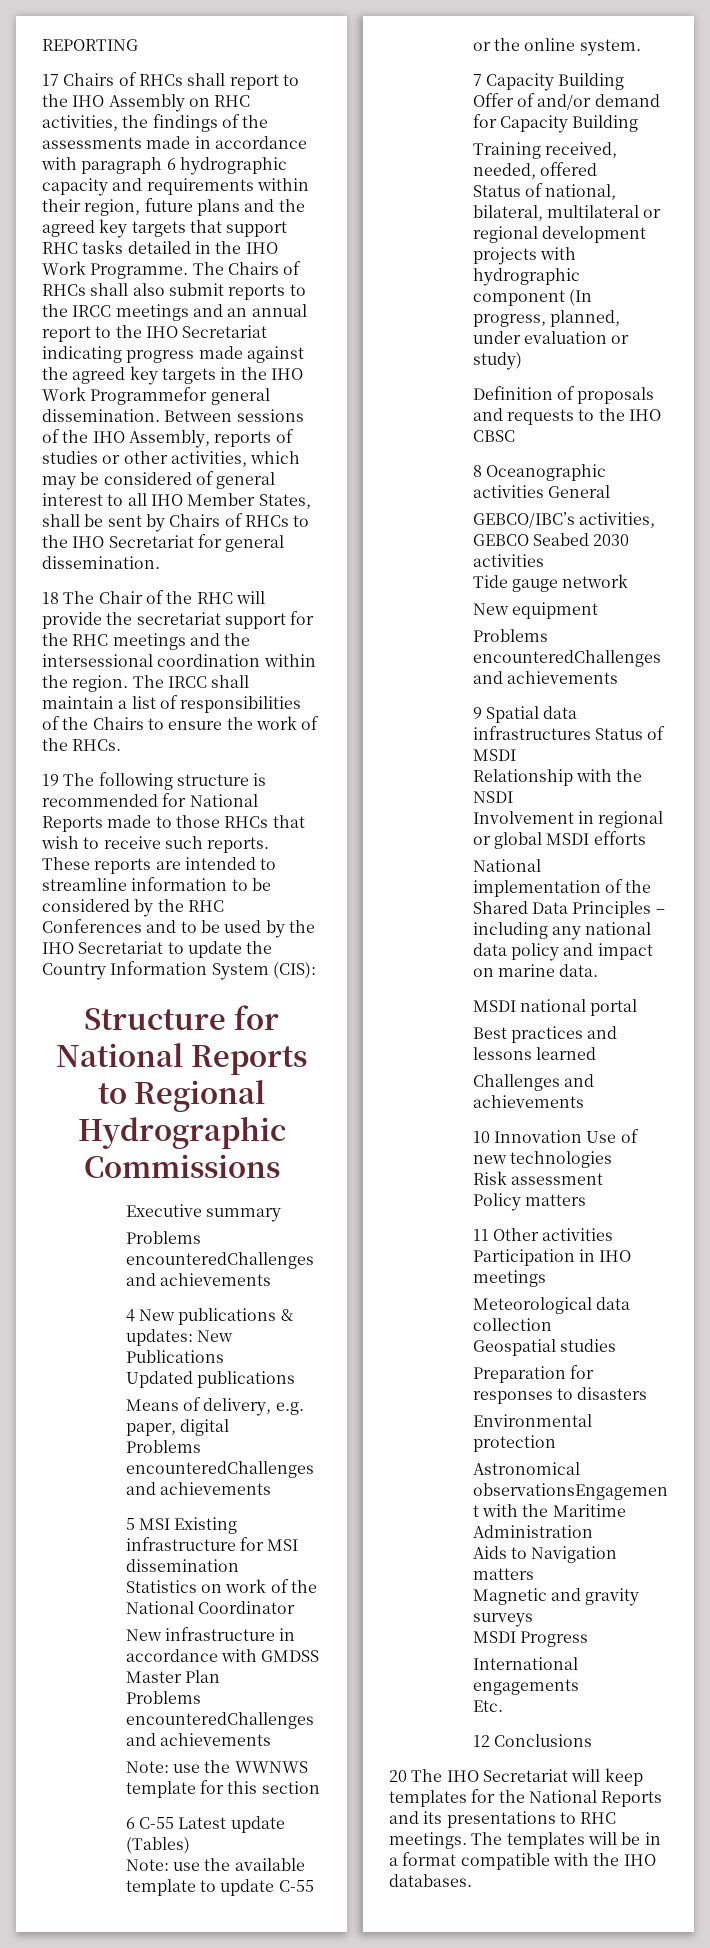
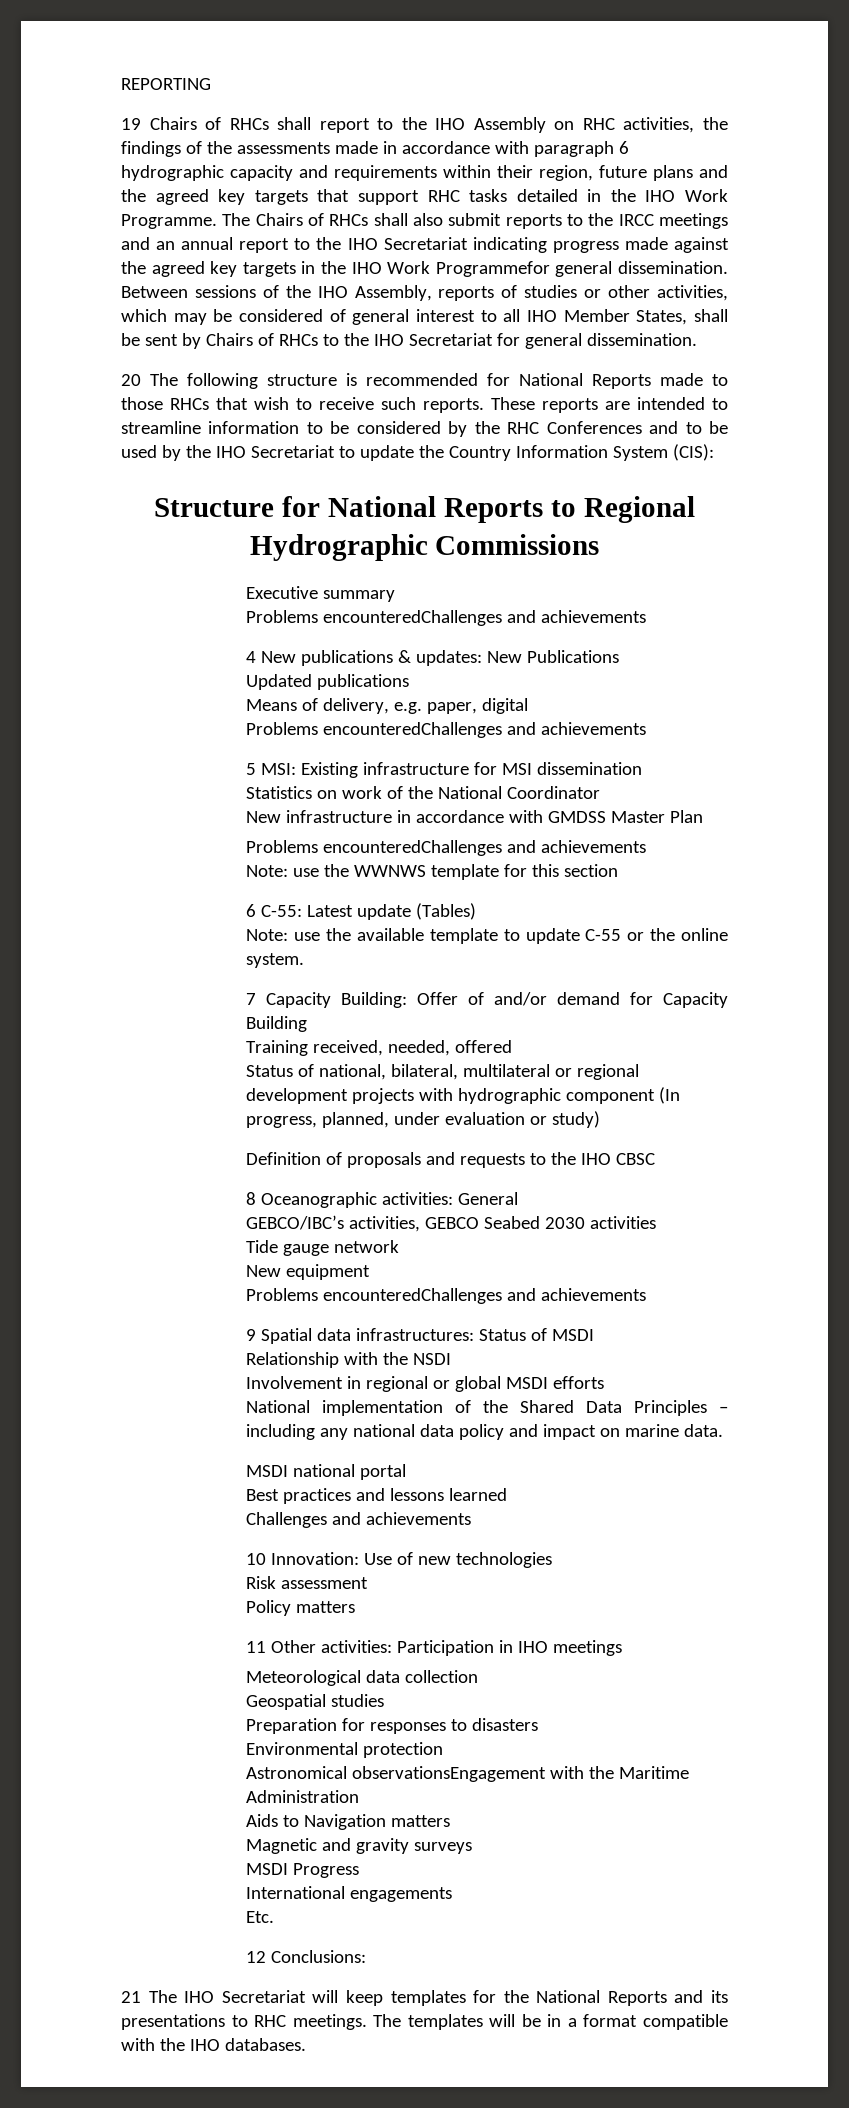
- 17 Chairs of RHCs shall report to the IHO Assembly on RHC activities, the findings of the assessments made in accordance with paragraph 6 hydrographic capacity and requirements within their region, future plans and the agreed key targets that support RHC tasks detailed in the IHO Work Programme.
+ 19 Chairs of RHCs shall report to the IHO Assembly on RHC activities, the findings of the assessments made in accordance with paragraph 6 hydrographic capacity and requirements within their region, future plans and the agreed key targets that support RHC tasks detailed in the IHO Work Programme.
- 18 The Chair of the RHC will provide the secretariat support for the RHC meetings and the intersessional coordination within the region. The IRCC shall maintain a list of responsibilities of the Chairs to ensure the work of the RHCs.
- 19 The following structure is recommended for National Reports made to those RHCs that wish to receive such reports.
+ 20 The following structure is recommended for National Reports made to those RHCs that wish to receive such reports.
- 5 MSI Existing infrastructure for MSI dissemination
+ 5 MSI: Existing infrastructure for MSI dissemination
- 6 C-55 Latest update (Tables)
+ 6 C-55: Latest update (Tables)
- 7 Capacity Building Offer of and/or demand for Capacity Building
+ 7 Capacity Building: Offer of and/or demand for Capacity Building
- 8 Oceanographic activities General
+ 8 Oceanographic activities: General
- 9 Spatial data infrastructures Status of MSDI
+ 9 Spatial data infrastructures: Status of MSDI
- 10 Innovation Use of new technologies
+ 10 Innovation: Use of new technologies
- 11 Other activities Participation in IHO meetings
+ 11 Other activities: Participation in IHO meetings
- 12 Conclusions
- 20 The IHO Secretariat will keep templates for the National Reports and its presentations to RHC meetings.
+ 12 Conclusions:
+ 21 The IHO Secretariat will keep templates for the National Reports and its presentations to RHC meetings.

